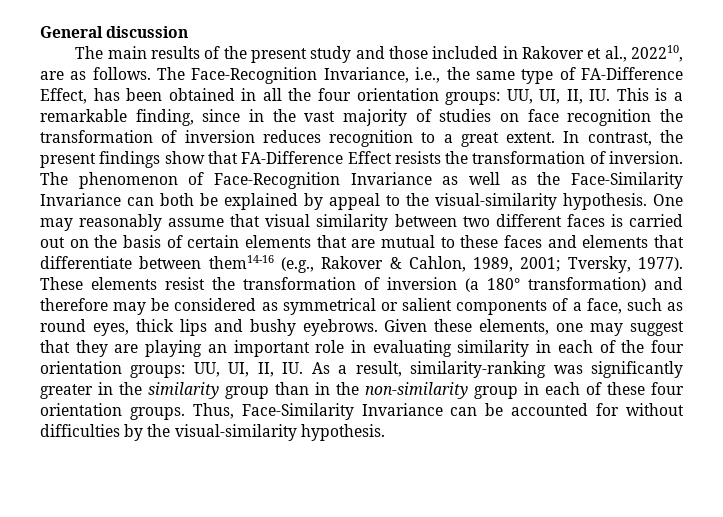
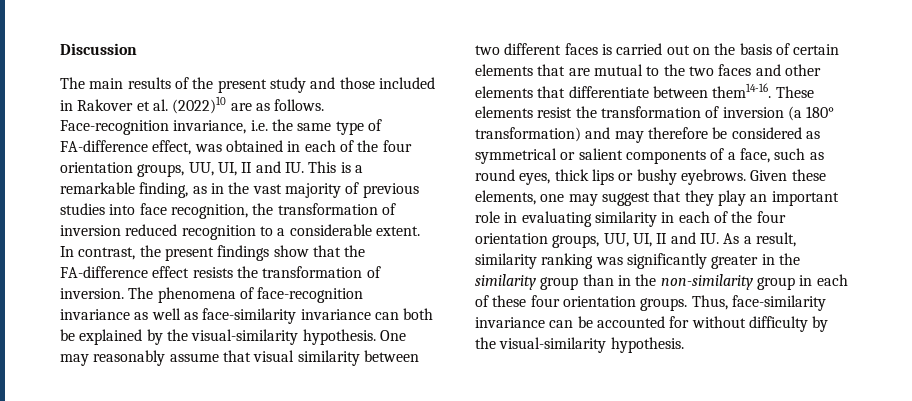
- General discussion
+ Discussion
- The main results of the present study and those included in Rakover et al., 202210, are as follows.
+ The main results of the present study and those included in Rakover et al. (2022)10 are as follows.
- The Face-Recognition Invariance, i.e., the same type of FA-Difference Effect, has been obtained in all the four orientation groups: UU, UI, II, IU. This is a remarkable finding, since in the vast majority of studies on face recognition the transformation of inversion reduces recognition to a great extent.
+ Face-recognition invariance, i.e. the same type of FA-difference effect, was obtained in each of the four orientation groups, UU, UI, II and IU. This is a remarkable finding, as in the vast majority of previous studies into face recognition, the transformation of inversion reduced recognition to a considerable extent.
- In contrast, the present findings show that FA-Difference Effect resists the transformation of inversion.
+ In contrast, the present findings show that the FA-difference effect resists the transformation of inversion.
- The phenomenon of Face-Recognition Invariance as well as the Face-Similarity Invariance can both be explained by appeal to the visual-similarity hypothesis.
+ The phenomena of face-recognition invariance as well as face-similarity invariance can both be explained by the visual-similarity hypothesis.
- One may reasonably assume that visual similarity between two different faces is carried out on the basis of certain elements that are mutual to these faces and elements that differentiate between them14-16 (e.g., Rakover & Cahlon, 1989, 2001; Tversky, 1977).
+ One may reasonably assume that visual similarity between two different faces is carried out on the basis of certain elements that are mutual to the two faces and other elements that differentiate between them14-16.
- These elements resist the transformation of inversion (a 180° transformation) and therefore may be considered as symmetrical or salient components of a face, such as round eyes, thick lips and bushy eyebrows.
+ These elements resist the transformation of inversion (a 180° transformation) and may therefore be considered as symmetrical or salient components of a face, such as round eyes, thick lips or bushy eyebrows.
- Given these elements, one may suggest that they are playing an important role in evaluating similarity in each of the four orientation groups: UU, UI, II, IU. As a result, similarity-ranking was significantly greater in the similarity group than in the non-similarity group in each of these four orientation groups.
+ Given these elements, one may suggest that they play an important role in evaluating similarity in each of the four orientation groups, UU, UI, II and IU. As a result, similarity ranking was significantly greater in the similarity group than in the non-similarity group in each of these four orientation groups.
- Thus, Face-Similarity Invariance can be accounted for without difficulties by the visual-similarity hypothesis.
+ Thus, face-similarity invariance can be accounted for without difficulty by the visual-similarity hypothesis.

